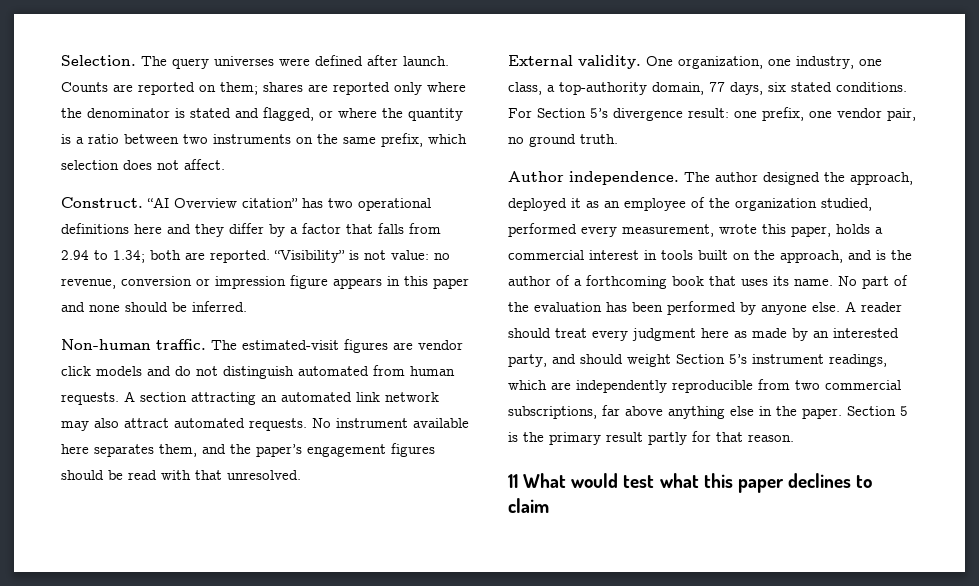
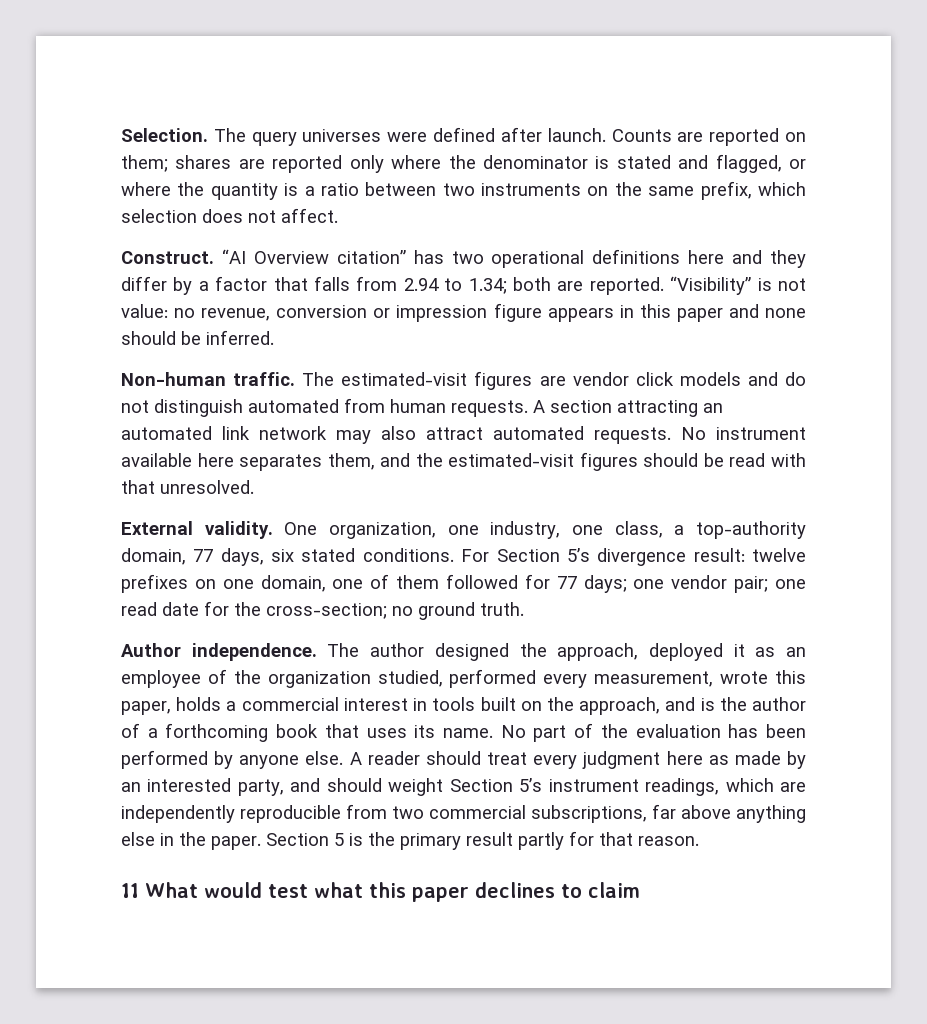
- No instrument available here separates them, and the paper’s engagement figures should be read with that unresolved.
+ No instrument available here separates them, and the estimated-visit figures should be read with that unresolved.
- For Section 5’s divergence result: one prefix, one vendor pair, no ground truth.
+ For Section 5’s divergence result: twelve prefixes on one domain, one of them followed for 77 days; one vendor pair; one read date for the cross-section; no ground truth.

